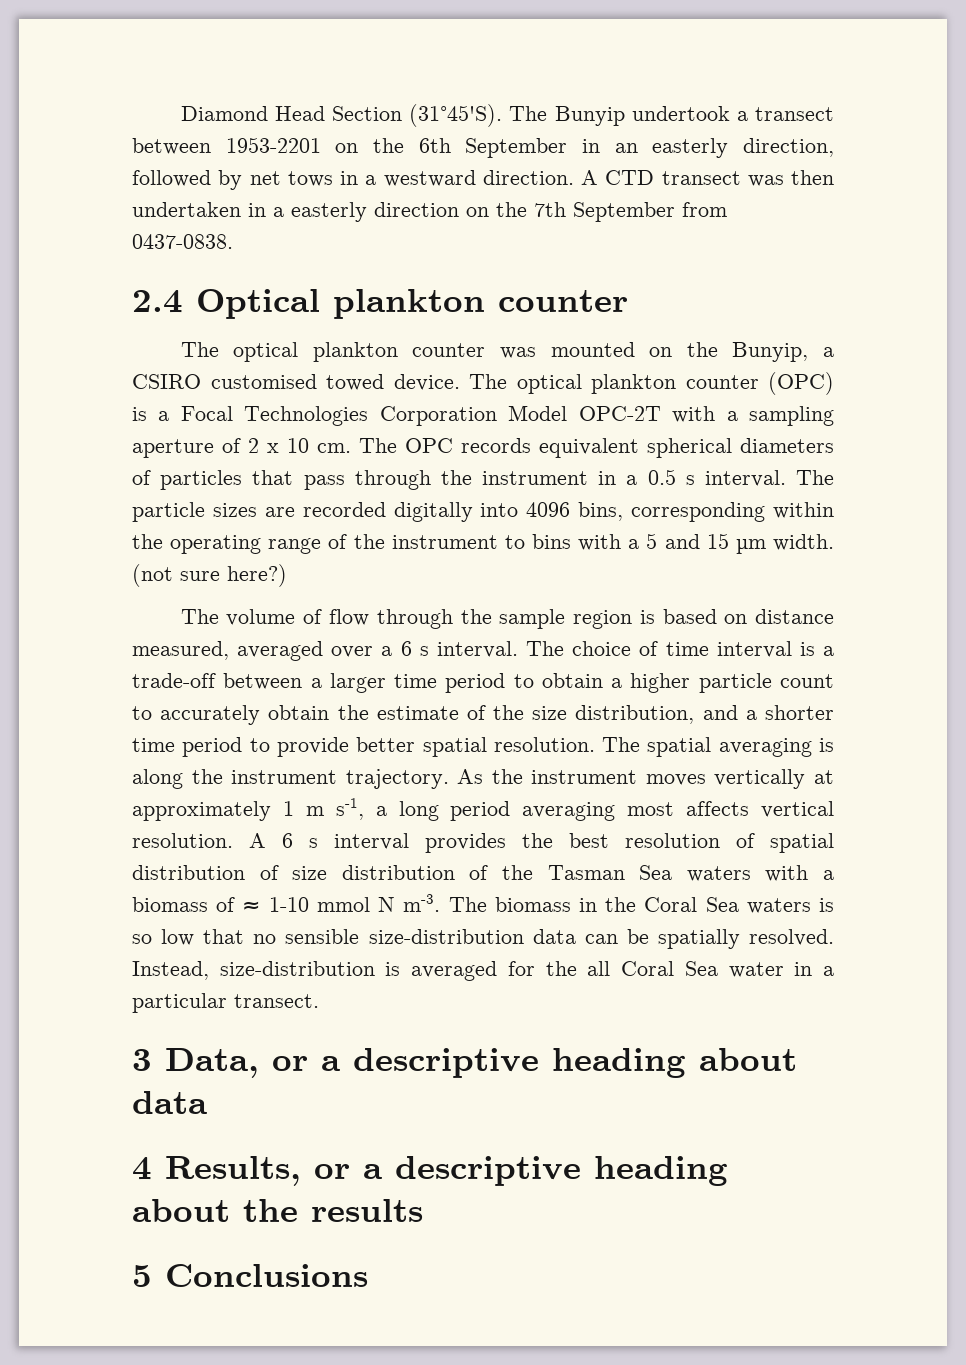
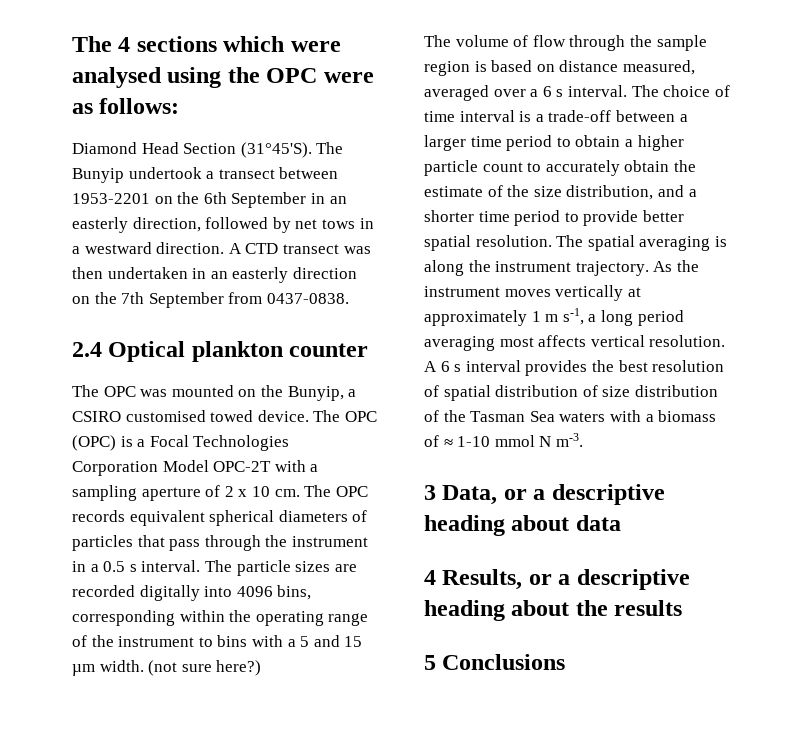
+ The 4 sections which were analysed using the OPC were as follows:
- A CTD transect was then undertaken in a easterly direction on the 7th September from 0437-0838.
+ A CTD transect was then undertaken in an easterly direction on the 7th September from 0437-0838.
- The optical plankton counter was mounted on the Bunyip, a CSIRO customised towed device.
+ The OPC was mounted on the Bunyip, a CSIRO customised towed device.
- The optical plankton counter (OPC) is a Focal Technologies Corporation Model OPC-2T with a sampling aperture of 2 x 10 cm.
+ The OPC (OPC) is a Focal Technologies Corporation Model OPC-2T with a sampling aperture of 2 x 10 cm.
- The biomass in the Coral Sea waters is so low that no sensible size-distribution data can be spatially resolved. Instead, size-distribution is averaged for the all Coral Sea water in a particular transect.

